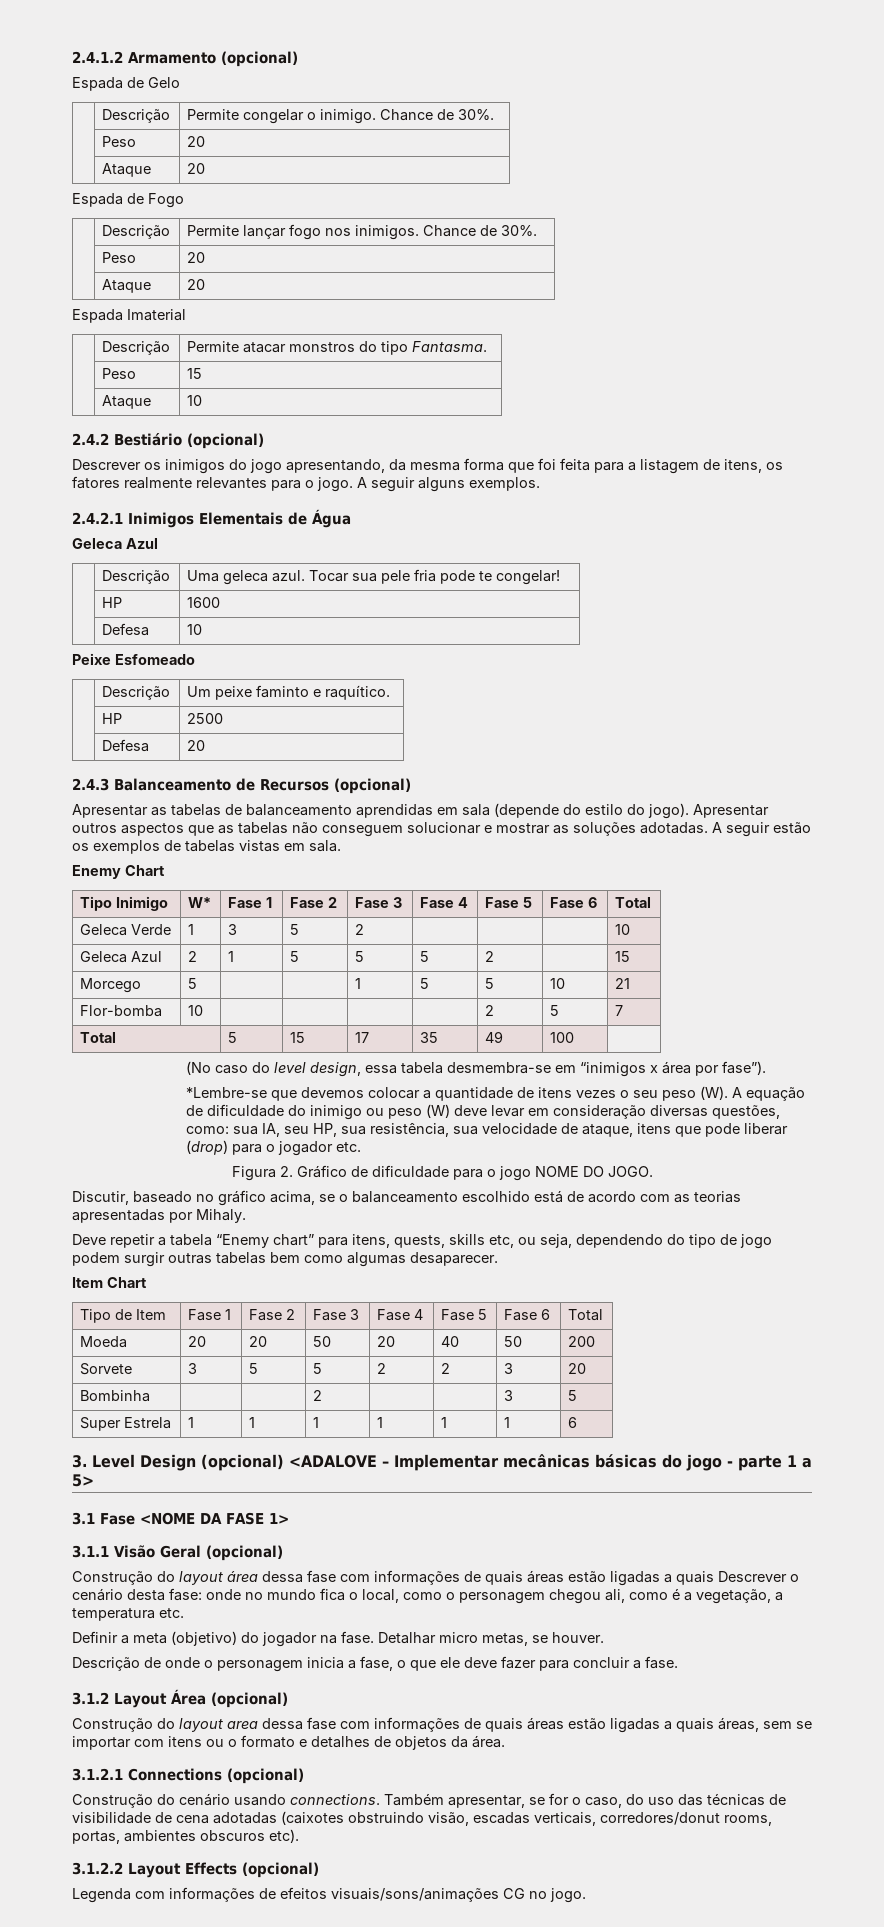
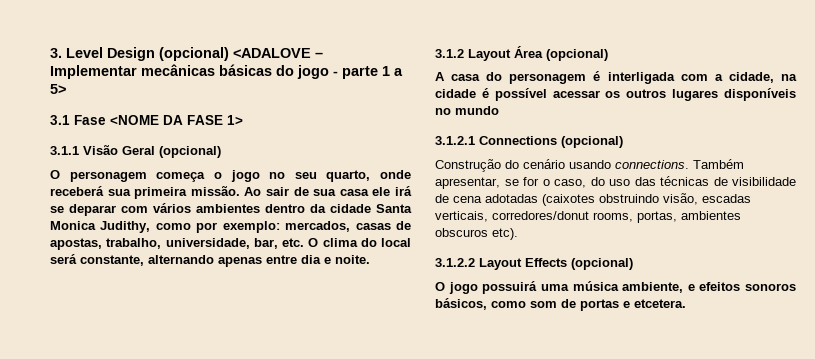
- 2.4.1.2 Armamento (opcional)
- Espada de Gelo
- | Descrição | Permite congelar o inimigo. Chance de 30%.
- | Peso | 20
- | Ataque | 20
- Espada de Fogo
- | Descrição | Permite lançar fogo nos inimigos. Chance de 30%.
- | Peso | 20
- | Ataque | 20
- Espada Imaterial
- | Descrição | Permite atacar monstros do tipo Fantasma.
- | Peso | 15
- | Ataque | 10
- 2.4.2 Bestiário (opcional)
- Descrever os inimigos do jogo apresentando, da mesma forma que foi feita para a listagem de itens, os fatores realmente relevantes para o jogo. A seguir alguns exemplos.
- 2.4.2.1 Inimigos Elementais de Água
- Geleca Azul
- | Descrição | Uma geleca azul. Tocar sua pele fria pode te congelar!
- | HP | 1600
- | Defesa | 10
- Peixe Esfomeado
- | Descrição | Um peixe faminto e raquítico.
- | HP | 2500
- | Defesa | 20
- 2.4.3 Balanceamento de Recursos (opcional)
- Apresentar as tabelas de balanceamento aprendidas em sala (depende do estilo do jogo). Apresentar outros aspectos que as tabelas não conseguem solucionar e mostrar as soluções adotadas. A seguir estão os exemplos de tabelas vistas em sala.
- Enemy Chart
- Tipo Inimigo | W* | Fase 1 | Fase 2 | Fase 3 | Fase 4 | Fase 5 | Fase 6 | Total
- Geleca Verde | 1 | 3 | 5 | 2 | | | | 10
- Geleca Azul | 2 | 1 | 5 | 5 | 5 | 2 | | 15
- Morcego | 5 | | | 1 | 5 | 5 | 10 | 21
- Flor-bomba | 10 | | | | | 2 | 5 | 7
- Total | 5 | 15 | 17 | 35 | 49 | 100 |
- (No caso do level design, essa tabela desmembra-se em “inimigos x área por fase”).
- *Lembre-se que devemos colocar a quantidade de itens vezes o seu peso (W). A equação de dificuldade do inimigo ou peso (W) deve levar em consideração diversas questões, como: sua IA, seu HP, sua resistência, sua velocidade de ataque, itens que pode liberar (drop) para o jogador etc.
- Figura 2. Gráfico de dificuldade para o jogo NOME DO JOGO.
- Discutir, baseado no gráfico acima, se o balanceamento escolhido está de acordo com as teorias apresentadas por Mihaly.
- Deve repetir a tabela “Enemy chart” para itens, quests, skills etc, ou seja, dependendo do tipo de jogo podem surgir outras tabelas bem como algumas desaparecer.
- Item Chart
- Tipo de Item | Fase 1 | Fase 2 | Fase 3 | Fase 4 | Fase 5 | Fase 6 | Total
- Moeda | 20 | 20 | 50 | 20 | 40 | 50 | 200
- Sorvete | 3 | 5 | 5 | 2 | 2 | 3 | 20
- Bombinha | | | 2 | | | 3 | 5
- Super Estrela | 1 | 1 | 1 | 1 | 1 | 1 | 6
- Construção do layout área dessa fase com informações de quais áreas estão ligadas a quais Descrever o cenário desta fase: onde no mundo fica o local, como o personagem chegou ali, como é a vegetação, a temperatura etc.
- Definir a meta (objetivo) do jogador na fase. Detalhar micro metas, se houver.
- Descrição de onde o personagem inicia a fase, o que ele deve fazer para concluir a fase.
+ O personagem começa o jogo no seu quarto, onde receberá sua primeira missão. Ao sair de sua casa ele irá se deparar com vários ambientes dentro da cidade Santa Monica Judithy, como por exemplo: mercados, casas de apostas, trabalho, universidade, bar, etc. O clima do local será constante, alternando apenas entre dia e noite.
  3.1.2 Layout Área (opcional)
- Construção do layout area dessa fase com informações de quais áreas estão ligadas a quais áreas, sem se importar com itens ou o formato e detalhes de objetos da área.
+ A casa do personagem é interligada com a cidade, na cidade é possível acessar os outros lugares disponíveis no mundo
- Legenda com informações de efeitos visuais/sons/animações CG no jogo.
+ O jogo possuirá uma música ambiente, e efeitos sonoros básicos, como som de portas e etcetera.

